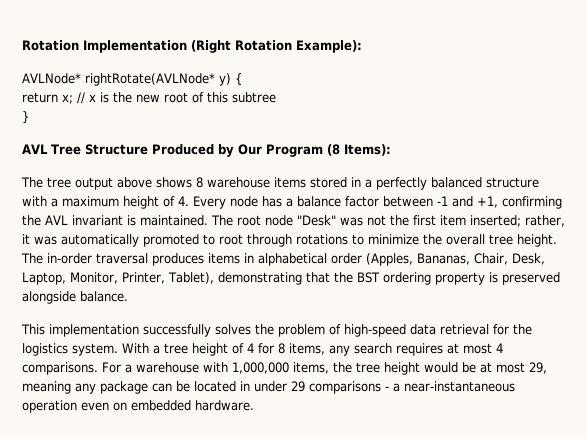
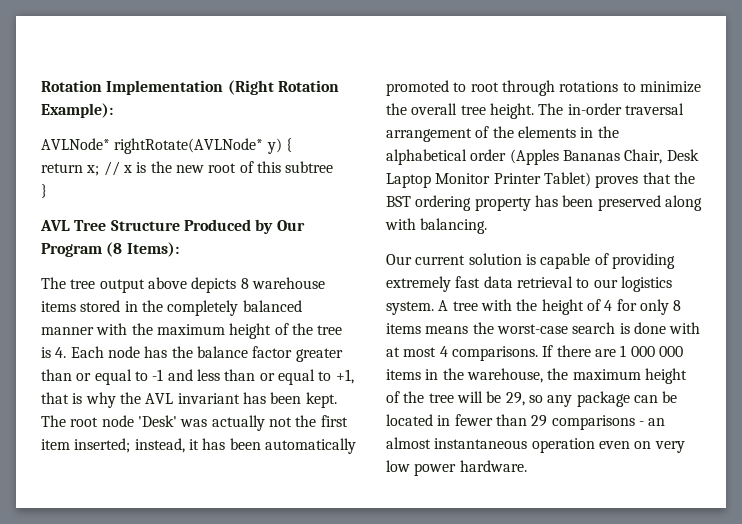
- The tree output above shows 8 warehouse items stored in a perfectly balanced structure with a maximum height of 4. Every node has a balance factor between -1 and +1, confirming the AVL invariant is maintained. The root node "Desk" was not the first item inserted; rather, it was automatically promoted to root through rotations to minimize the overall tree height.
+ The tree output above depicts 8 warehouse items stored in the completely balanced manner with the maximum height of the tree is 4. Each node has the balance factor greater than or equal to -1 and less than or equal to +1, that is why the AVL invariant has been kept. The root node 'Desk' was actually not the first item inserted; instead, it has been automatically promoted to root through rotations to minimize the overall tree height.
- The in-order traversal produces items in alphabetical order (Apples, Bananas, Chair, Desk, Laptop, Monitor, Printer, Tablet), demonstrating that the BST ordering property is preserved alongside balance.
- This implementation successfully solves the problem of high-speed data retrieval for the logistics system. With a tree height of 4 for 8 items, any search requires at most 4 comparisons. For a warehouse with 1,000,000 items, the tree height would be at most 29, meaning any package can be located in under 29 comparisons - a near-instantaneous operation even on embedded hardware.
+ The in-order traversal arrangement of the elements in the alphabetical order (Apples Bananas Chair, Desk Laptop Monitor Printer Tablet) proves that the BST ordering property has been preserved along with balancing.
+ Our current solution is capable of providing extremely fast data retrieval to our logistics system. A tree with the height of 4 for only 8 items means the worst-case search is done with at most 4 comparisons. If there are 1 000 000 items in the warehouse, the maximum height of the tree will be 29, so any package can be located in fewer than 29 comparisons - an almost instantaneous operation even on very low power hardware.

